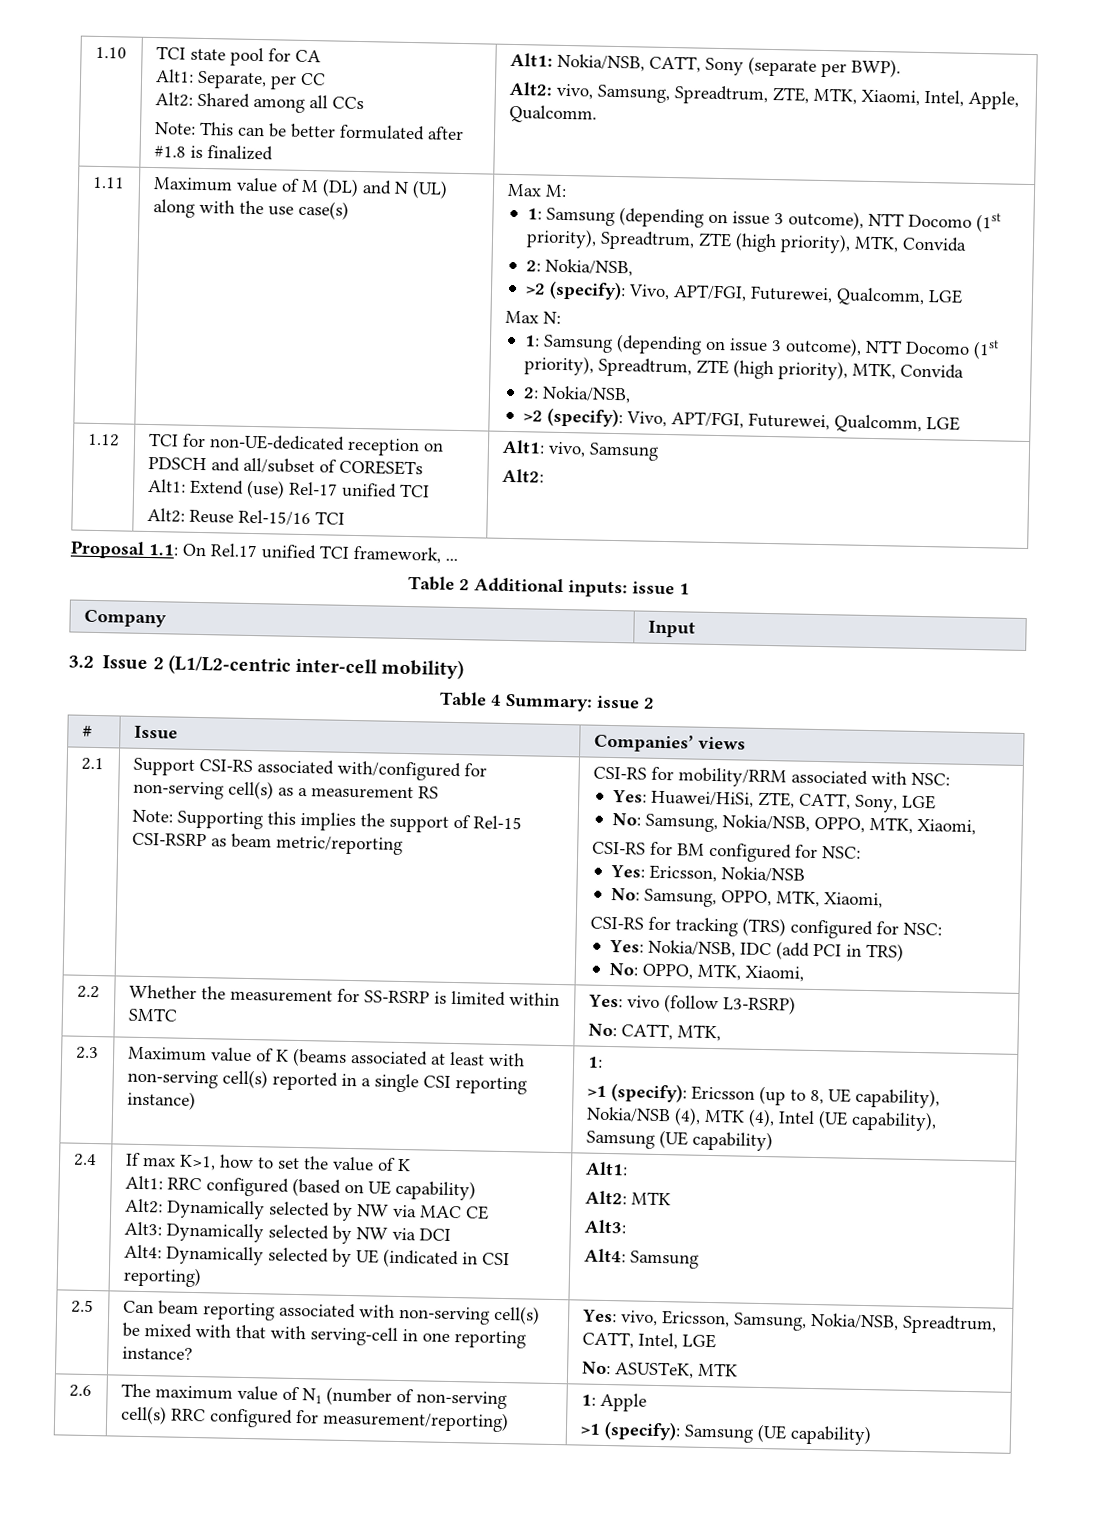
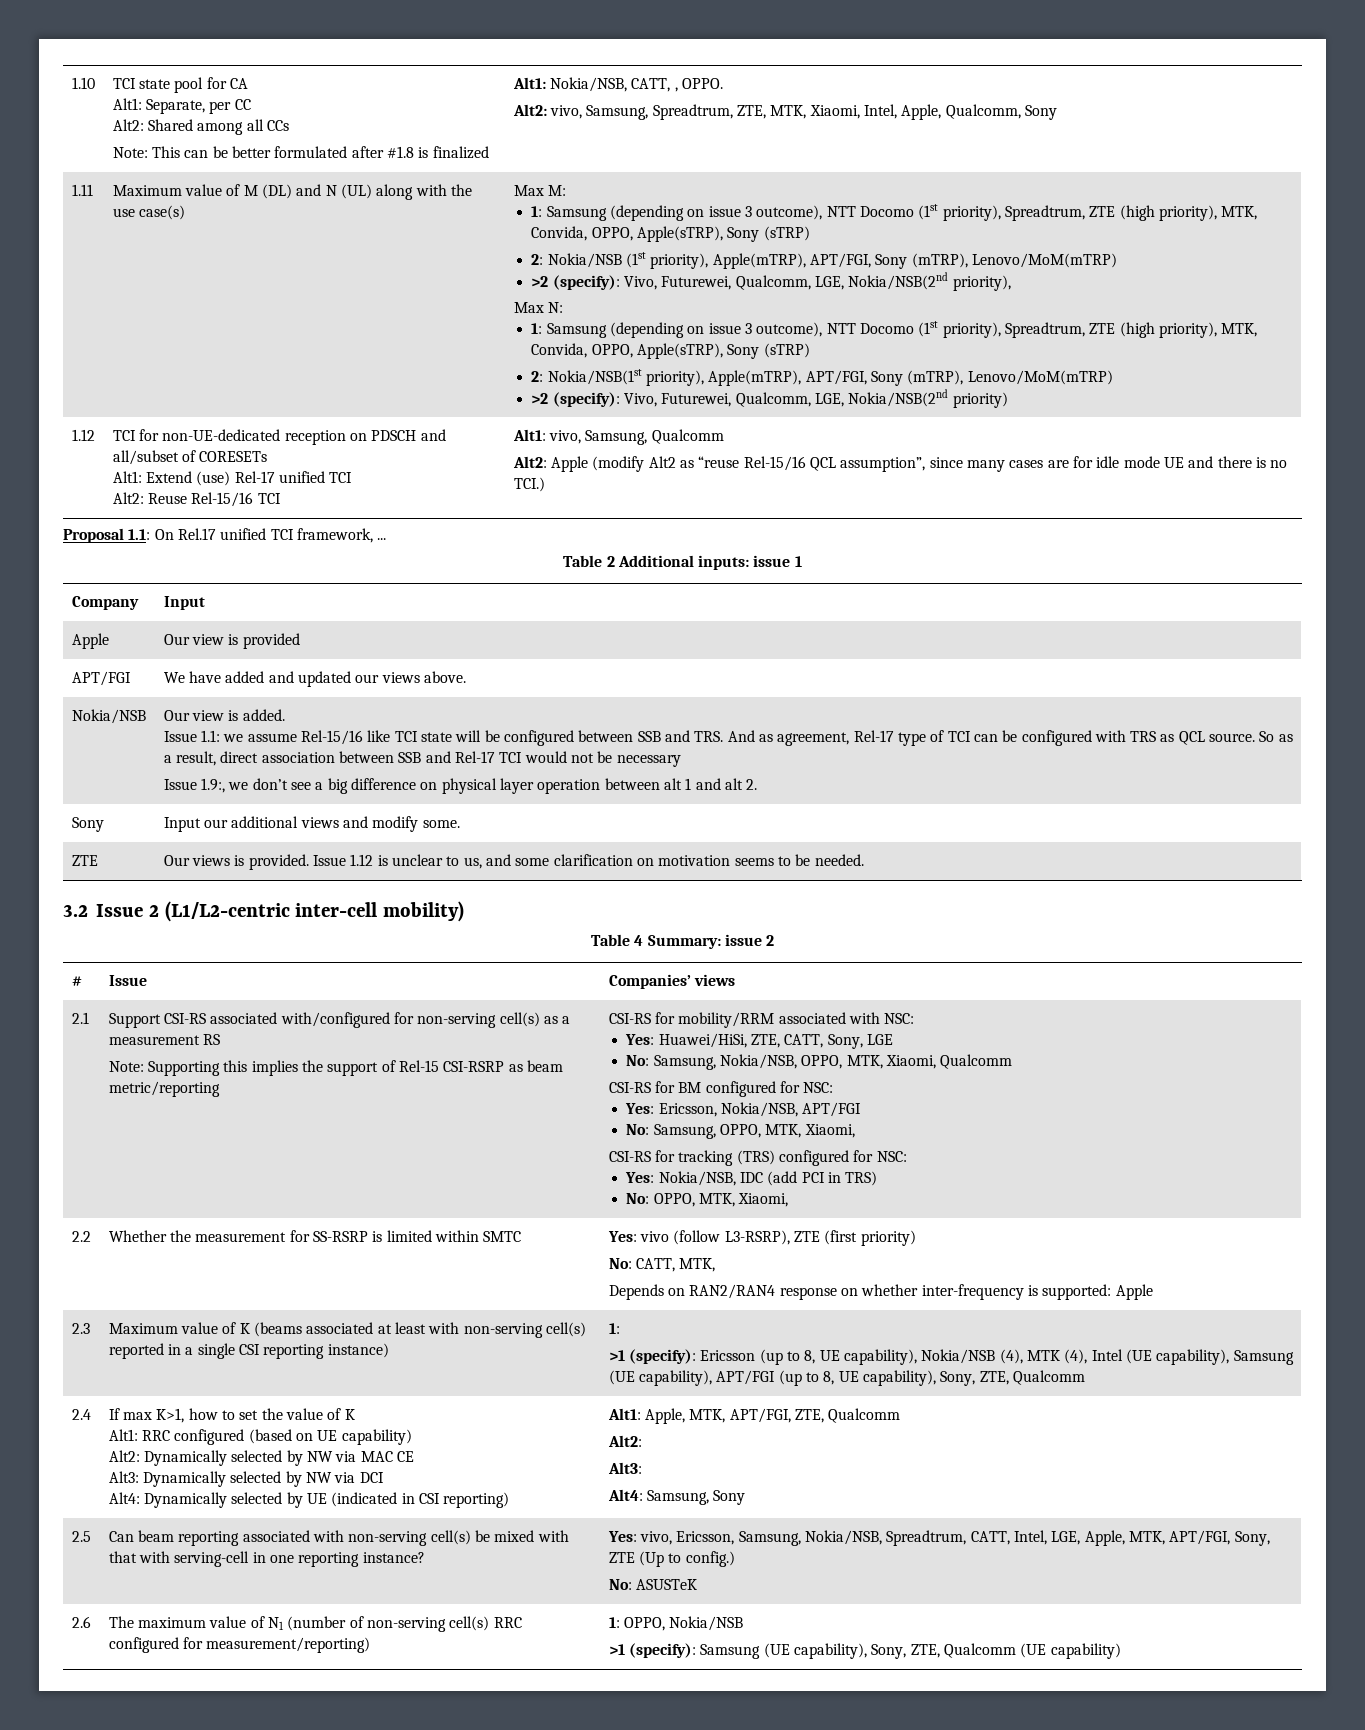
- Alt1: Nokia/NSB, CATT, Sony (separate per BWP).
+ Alt1: Nokia/NSB, CATT, , OPPO.
- Alt2: vivo, Samsung, Spreadtrum, ZTE, MTK, Xiaomi, Intel, Apple, Qualcomm.
+ Alt2: vivo, Samsung, Spreadtrum, ZTE, MTK, Xiaomi, Intel, Apple, Qualcomm, Sony
  Max M:
- 1: Samsung (depending on issue 3 outcome), NTT Docomo (1st priority), Spreadtrum, ZTE (high priority), MTK, Convida
- 2: Nokia/NSB,
- >2 (specify): Vivo, APT/FGI, Futurewei, Qualcomm, LGE
+ 1: Samsung (depending on issue 3 outcome), NTT Docomo (1st priority), Spreadtrum, ZTE (high priority), MTK, Convida, OPPO, Apple(sTRP), Sony (sTRP)
+ 2: Nokia/NSB (1st priority), Apple(mTRP), APT/FGI, Sony (mTRP), Lenovo/MoM(mTRP)
+ >2 (specify): Vivo, Futurewei, Qualcomm, LGE, Nokia/NSB(2nd priority),
  Max N:
- 1: Samsung (depending on issue 3 outcome), NTT Docomo (1st priority), Spreadtrum, ZTE (high priority), MTK, Convida
- 2: Nokia/NSB,
- >2 (specify): Vivo, APT/FGI, Futurewei, Qualcomm, LGE
+ 1: Samsung (depending on issue 3 outcome), NTT Docomo (1st priority), Spreadtrum, ZTE (high priority), MTK, Convida, OPPO, Apple(sTRP), Sony (sTRP)
+ 2: Nokia/NSB(1st priority), Apple(mTRP), APT/FGI, Sony (mTRP), Lenovo/MoM(mTRP)
+ >2 (specify): Vivo, Futurewei, Qualcomm, LGE, Nokia/NSB(2nd priority)
- Alt1: vivo, Samsung
- Alt2:
+ Alt1: vivo, Samsung, Qualcomm
+ Alt2: Apple (modify Alt2 as “reuse Rel-15/16 QCL assumption”, since many cases are for idle mode UE and there is no TCI.)
+ Apple | Our view is provided
+ APT/FGI | We have added and updated our views above.
+ Nokia/NSB | Our view is added.
+ Issue 1.1: we assume Rel-15/16 like TCI state will be configured between SSB and TRS. And as agreement, Rel-17 type of TCI can be configured with TRS as QCL source. So as a result, direct association between SSB and Rel-17 TCI would not be necessary
+ Issue 1.9:, we don’t see a big difference on physical layer operation between alt 1 and alt 2.
+ Sony | Input our additional views and modify some.
+ ZTE | Our views is provided. Issue 1.12 is unclear to us, and some clarification on motivation seems to be needed.
- No: Samsung, Nokia/NSB, OPPO, MTK, Xiaomi,
+ No: Samsung, Nokia/NSB, OPPO, MTK, Xiaomi, Qualcomm
- Yes: Ericsson, Nokia/NSB
+ Yes: Ericsson, Nokia/NSB, APT/FGI
- 2.2 | Whether the measurement for SS-RSRP is limited within SMTC | Yes: vivo (follow L3-RSRP)
+ 2.2 | Whether the measurement for SS-RSRP is limited within SMTC | Yes: vivo (follow L3-RSRP), ZTE (first priority)
  No: CATT, MTK,
+ Depends on RAN2/RAN4 response on whether inter-frequency is supported: Apple
- >1 (specify): Ericsson (up to 8, UE capability), Nokia/NSB (4), MTK (4), Intel (UE capability), Samsung (UE capability)
+ >1 (specify): Ericsson (up to 8, UE capability), Nokia/NSB (4), MTK (4), Intel (UE capability), Samsung (UE capability), APT/FGI (up to 8, UE capability), Sony, ZTE, Qualcomm
- Alt4: Dynamically selected by UE (indicated in CSI reporting) | Alt1:
- Alt2: MTK
+ Alt4: Dynamically selected by UE (indicated in CSI reporting) | Alt1: Apple, MTK, APT/FGI, ZTE, Qualcomm
+ Alt2:
- Alt4: Samsung
+ Alt4: Samsung, Sony
- 2.5 | Can beam reporting associated with non-serving cell(s) be mixed with that with serving-cell in one reporting instance? | Yes: vivo, Ericsson, Samsung, Nokia/NSB, Spreadtrum, CATT, Intel, LGE
- No: ASUSTeK, MTK
+ 2.5 | Can beam reporting associated with non-serving cell(s) be mixed with that with serving-cell in one reporting instance? | Yes: vivo, Ericsson, Samsung, Nokia/NSB, Spreadtrum, CATT, Intel, LGE, Apple, MTK, APT/FGI, Sony, ZTE (Up to config.)
+ No: ASUSTeK
- 2.6 | The maximum value of N1 (number of non-serving cell(s) RRC configured for measurement/reporting) | 1: Apple
- >1 (specify): Samsung (UE capability)
+ 2.6 | The maximum value of N1 (number of non-serving cell(s) RRC configured for measurement/reporting) | 1: OPPO, Nokia/NSB
+ >1 (specify): Samsung (UE capability), Sony, ZTE, Qualcomm (UE capability)

